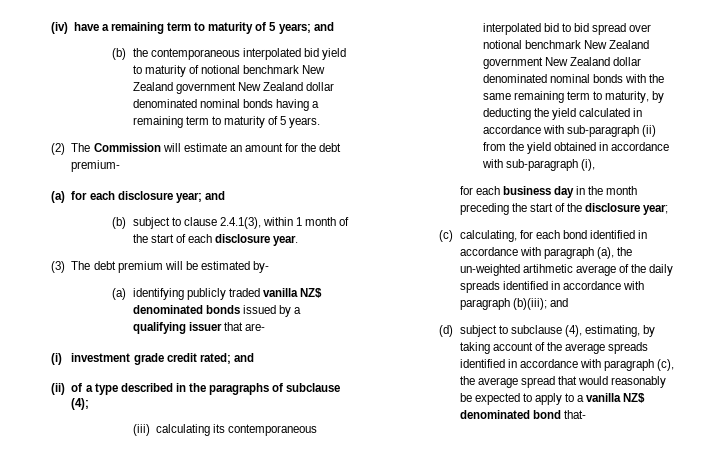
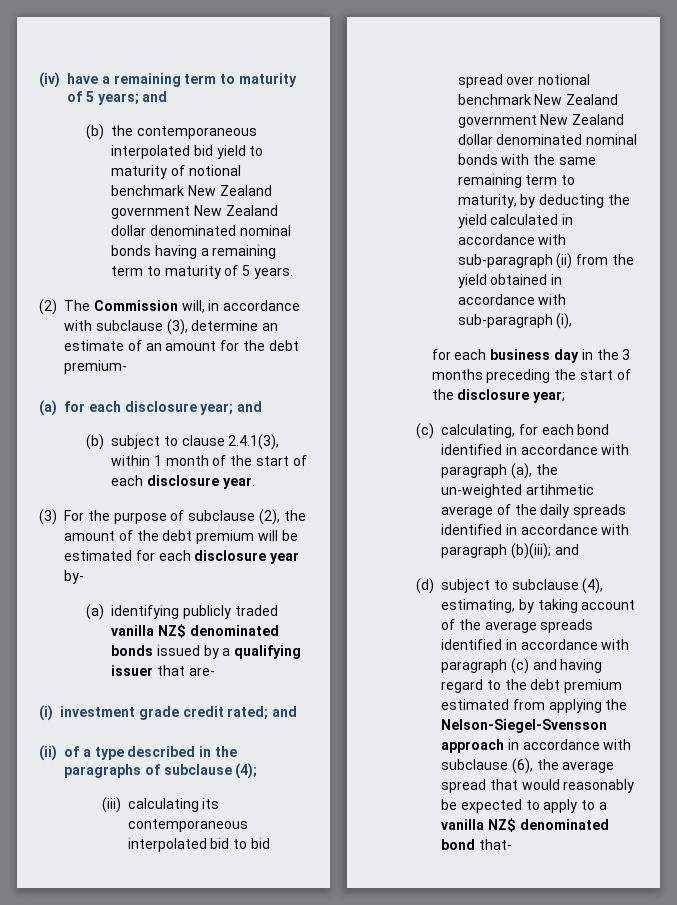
- (2) The Commission will estimate an amount for the debt premium-
+ (2) The Commission will, in accordance with subclause (3), determine an estimate of an amount for the debt premium-
- (3) The debt premium will be estimated by-
+ (3) For the purpose of subclause (2), the amount of the debt premium will be estimated for each disclosure year by-
- for each business day in the month preceding the start of the disclosure year;
+ for each business day in the 3 months preceding the start of the disclosure year;
- (d) subject to subclause (4), estimating, by taking account of the average spreads identified in accordance with paragraph (c), the average spread that would reasonably be expected to apply to a vanilla NZ$ denominated bond that-
+ (d) subject to subclause (4), estimating, by taking account of the average spreads identified in accordance with paragraph (c) and having regard to the debt premium estimated from applying the Nelson-Siegel-Svensson approach in accordance with subclause (6), the average spread that would reasonably be expected to apply to a vanilla NZ$ denominated bond that-

